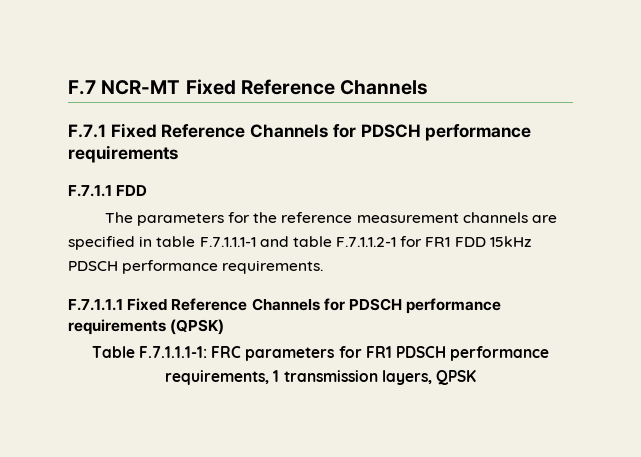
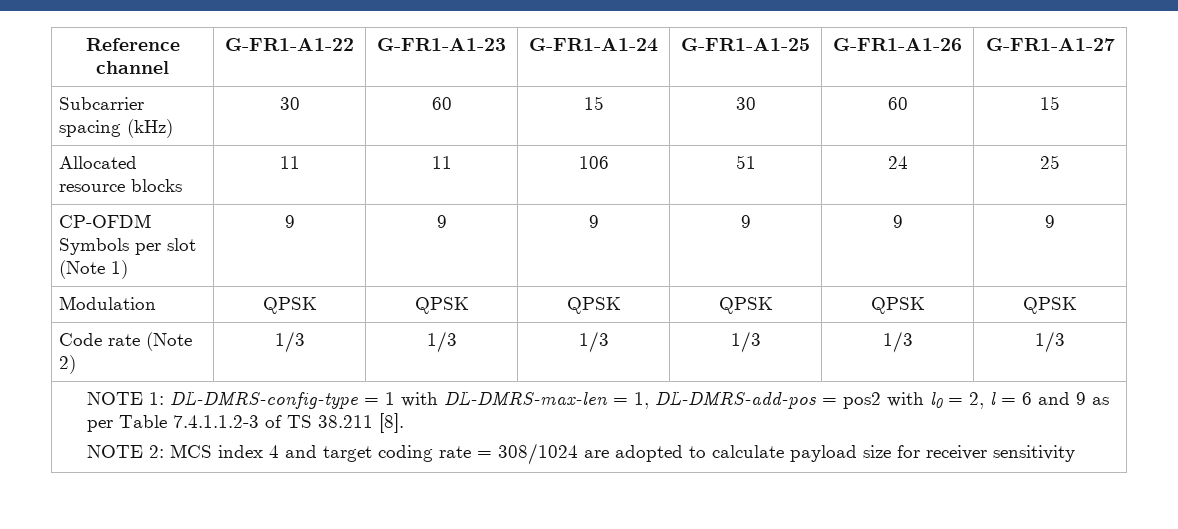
- F.7 NCR-MT Fixed Reference Channels
- F.7.1 Fixed Reference Channels for PDSCH performance requirements
- F.7.1.1 FDD
- The parameters for the reference measurement channels are specified in table F.7.1.1.1-1 and table F.7.1.1.2-1 for FR1 FDD 15kHz PDSCH performance requirements.
- F.7.1.1.1 Fixed Reference Channels for PDSCH performance requirements (QPSK)
- Table F.7.1.1.1-1: FRC parameters for FR1 PDSCH performance requirements, 1 transmission layers, QPSK
+ Reference channel | G-FR1-A1-22 | G-FR1-A1-23 | G-FR1-A1-24 | G-FR1-A1-25 | G-FR1-A1-26 | G-FR1-A1-27
+ Subcarrier spacing (kHz) | 30 | 60 | 15 | 30 | 60 | 15
+ Allocated resource blocks | 11 | 11 | 106 | 51 | 24 | 25
+ CP-OFDM Symbols per slot (Note 1) | 9 | 9 | 9 | 9 | 9 | 9
+ Modulation | QPSK | QPSK | QPSK | QPSK | QPSK | QPSK
+ Code rate (Note 2) | 1/3 | 1/3 | 1/3 | 1/3 | 1/3 | 1/3
+ NOTE 1: DL-DMRS-config-type = 1 with DL-DMRS-max-len = 1, DL-DMRS-add-pos = pos2 with l0 = 2, l = 6 and 9 as per Table 7.4.1.1.2-3 of TS 38.211 [8].
+ NOTE 2: MCS index 4 and target coding rate = 308/1024 are adopted to calculate payload size for receiver sensitivity

